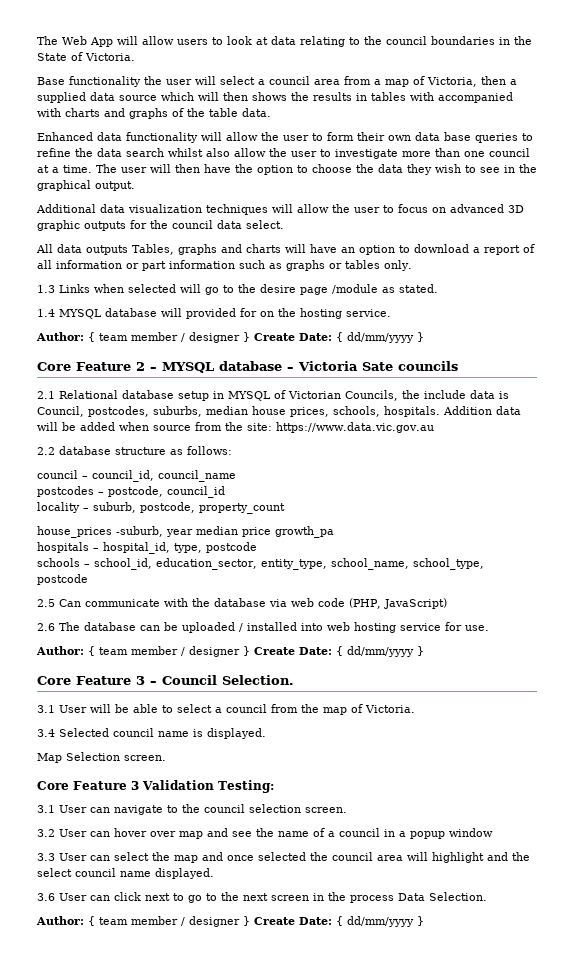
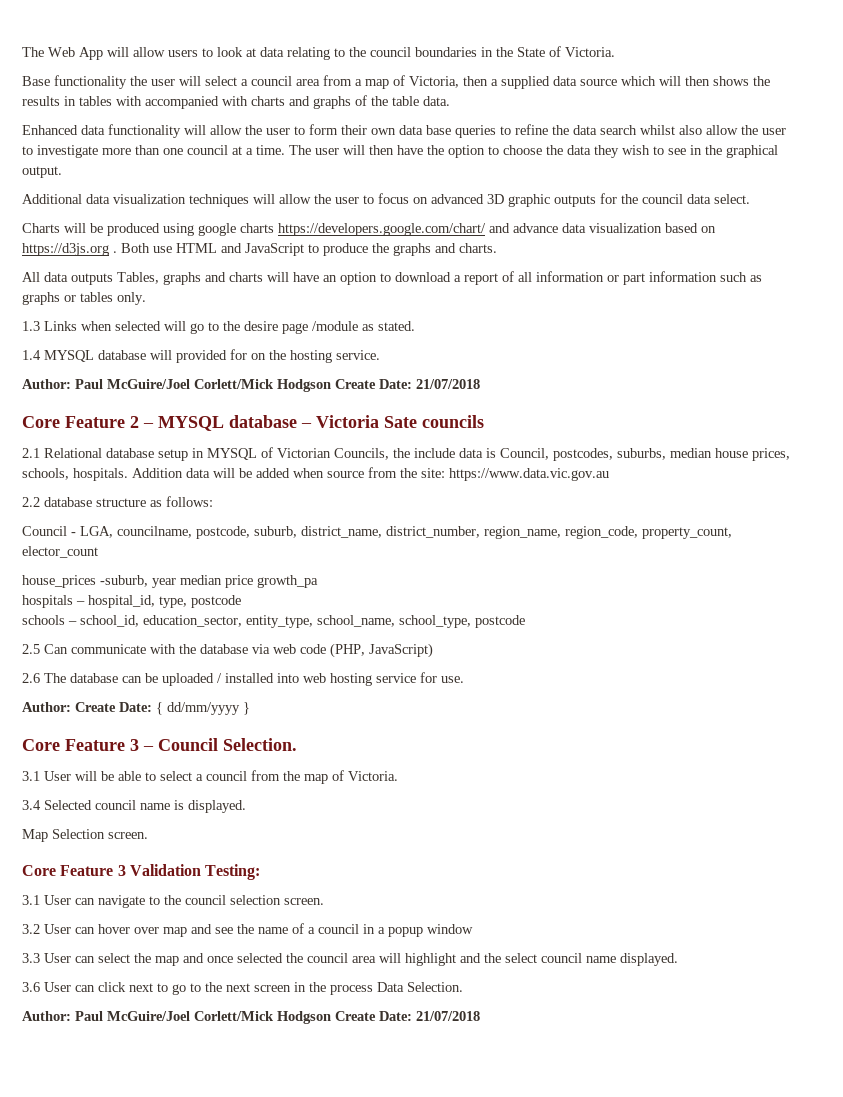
+ Charts will be produced using google charts https://developers.google.com/chart/ and advance data visualization based on https://d3js.org . Both use HTML and JavaScript to produce the graphs and charts.
  1.4 MYSQL database will provided for on the hosting service.
- Author: { team member / designer } Create Date: { dd/mm/yyyy }
+ Author: Paul McGuire/Joel Corlett/Mick Hodgson Create Date: 21/07/2018
- council – council_id, council_name
- postcodes – postcode, council_id
- locality – suburb, postcode, property_count
+ Council - LGA, councilname, postcode, suburb, district_name, district_number, region_name, region_code, property_count, elector_count
  2.6 The database can be uploaded / installed into web hosting service for use.
- Author: { team member / designer } Create Date: { dd/mm/yyyy }
+ Author: Create Date: { dd/mm/yyyy }
  3.6 User can click next to go to the next screen in the process Data Selection.
- Author: { team member / designer } Create Date: { dd/mm/yyyy }
+ Author: Paul McGuire/Joel Corlett/Mick Hodgson Create Date: 21/07/2018

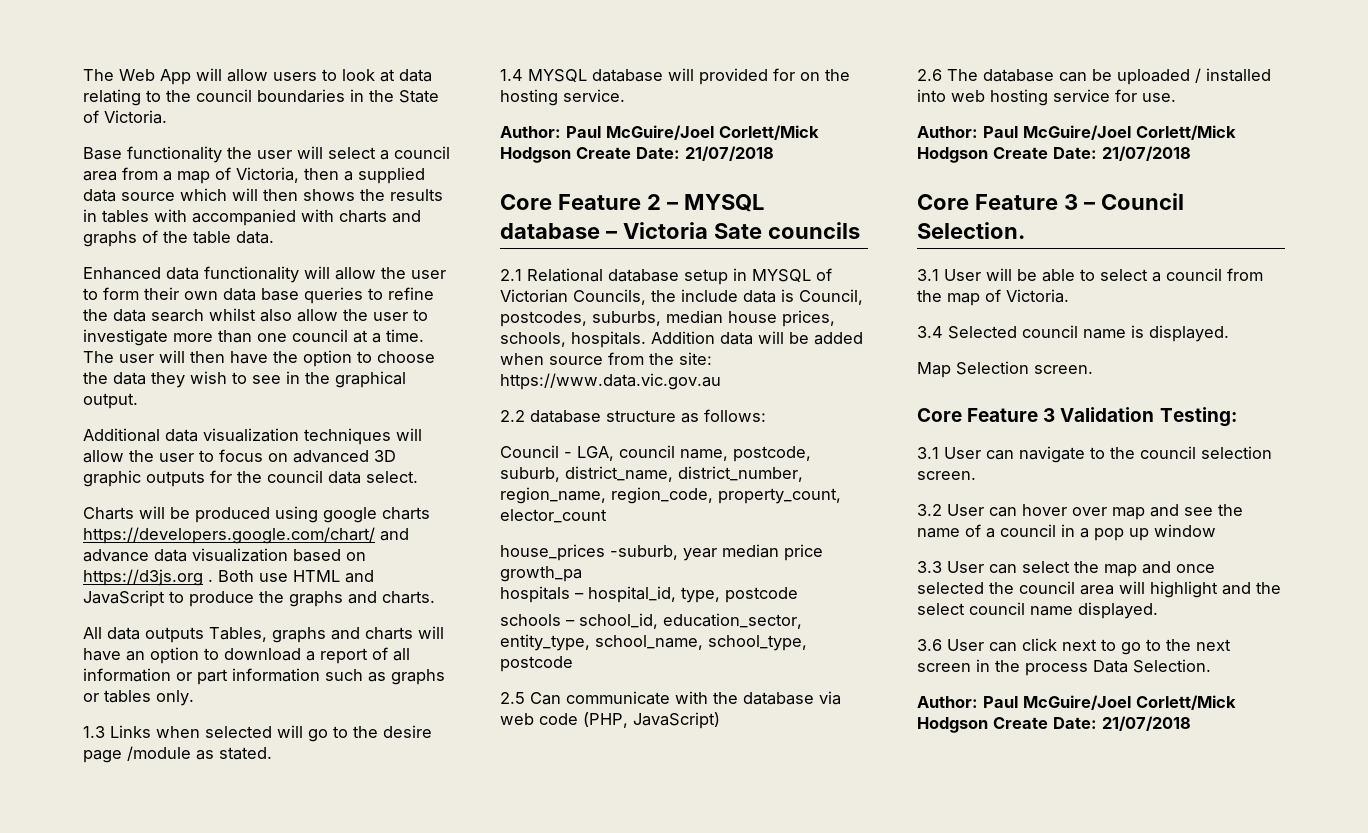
- Council - LGA, councilname, postcode, suburb, district_name, district_number, region_name, region_code, property_count, elector_count
+ Council - LGA, council name, postcode, suburb, district_name, district_number, region_name, region_code, property_count, elector_count
  2.6 The database can be uploaded / installed into web hosting service for use.
- Author: Create Date: { dd/mm/yyyy }
+ Author: Paul McGuire/Joel Corlett/Mick Hodgson Create Date: 21/07/2018
- 3.2 User can hover over map and see the name of a council in a popup window
+ 3.2 User can hover over map and see the name of a council in a pop up window

